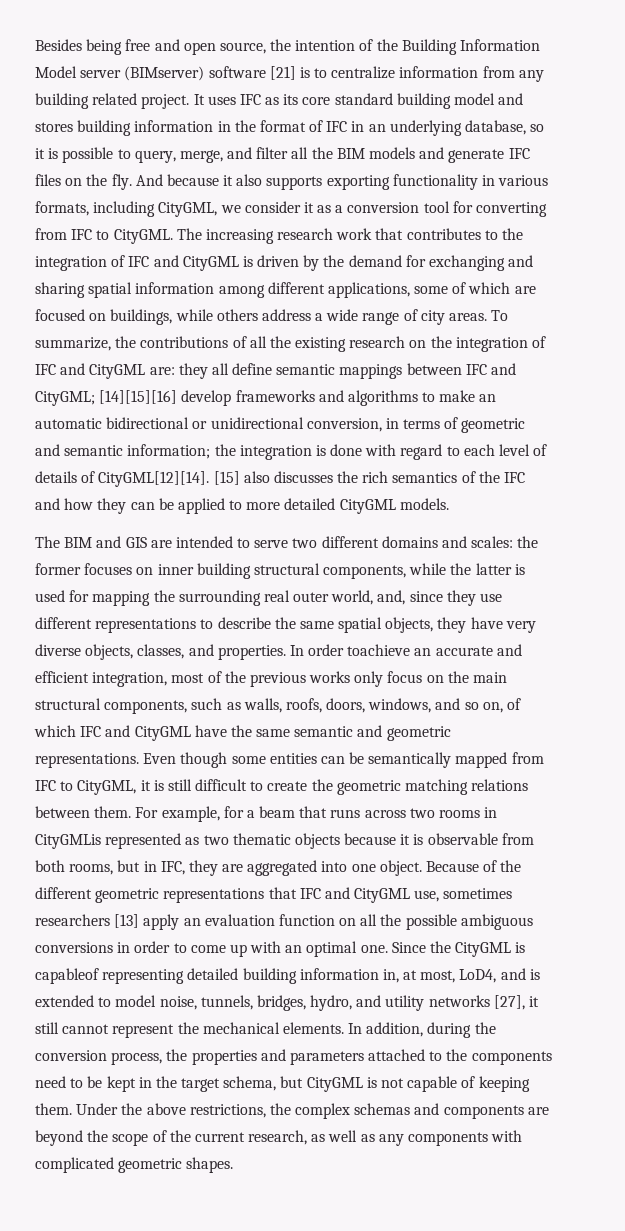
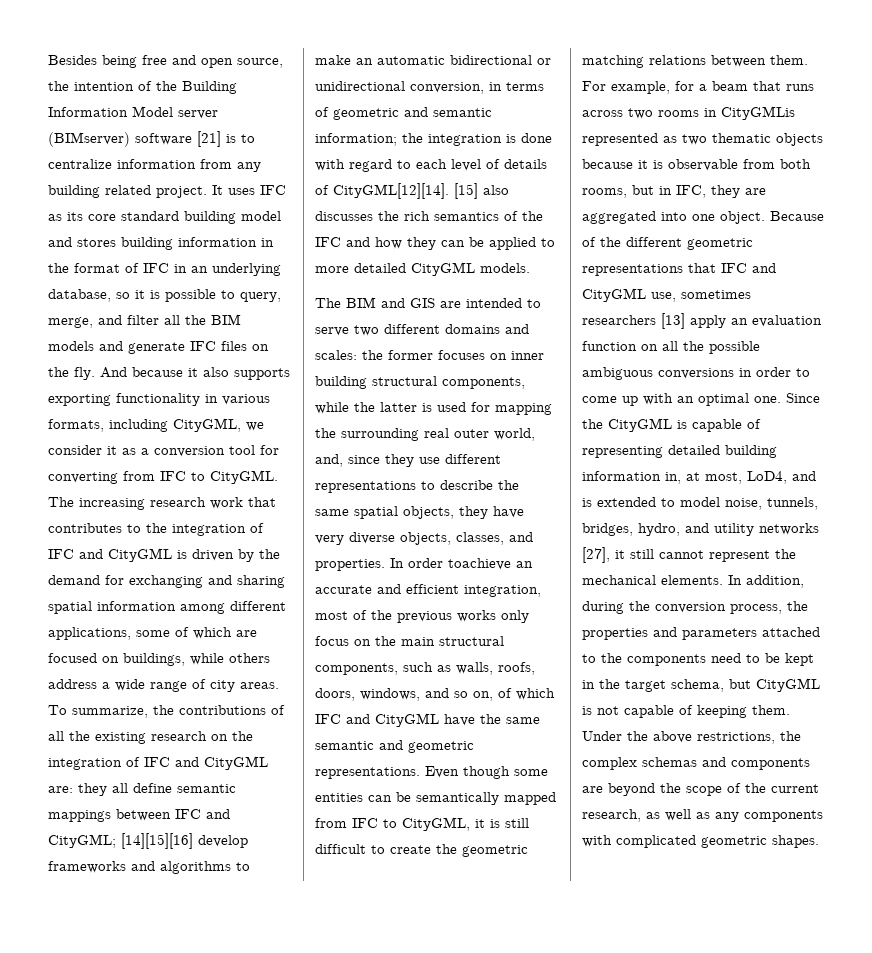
- Since the CityGML is capableof representing detailed building information in, at most, LoD4, and is extended to model noise, tunnels, bridges, hydro, and utility networks [27], it still cannot represent the mechanical elements.
+ Since the CityGML is capable of representing detailed building information in, at most, LoD4, and is extended to model noise, tunnels, bridges, hydro, and utility networks [27], it still cannot represent the mechanical elements.

